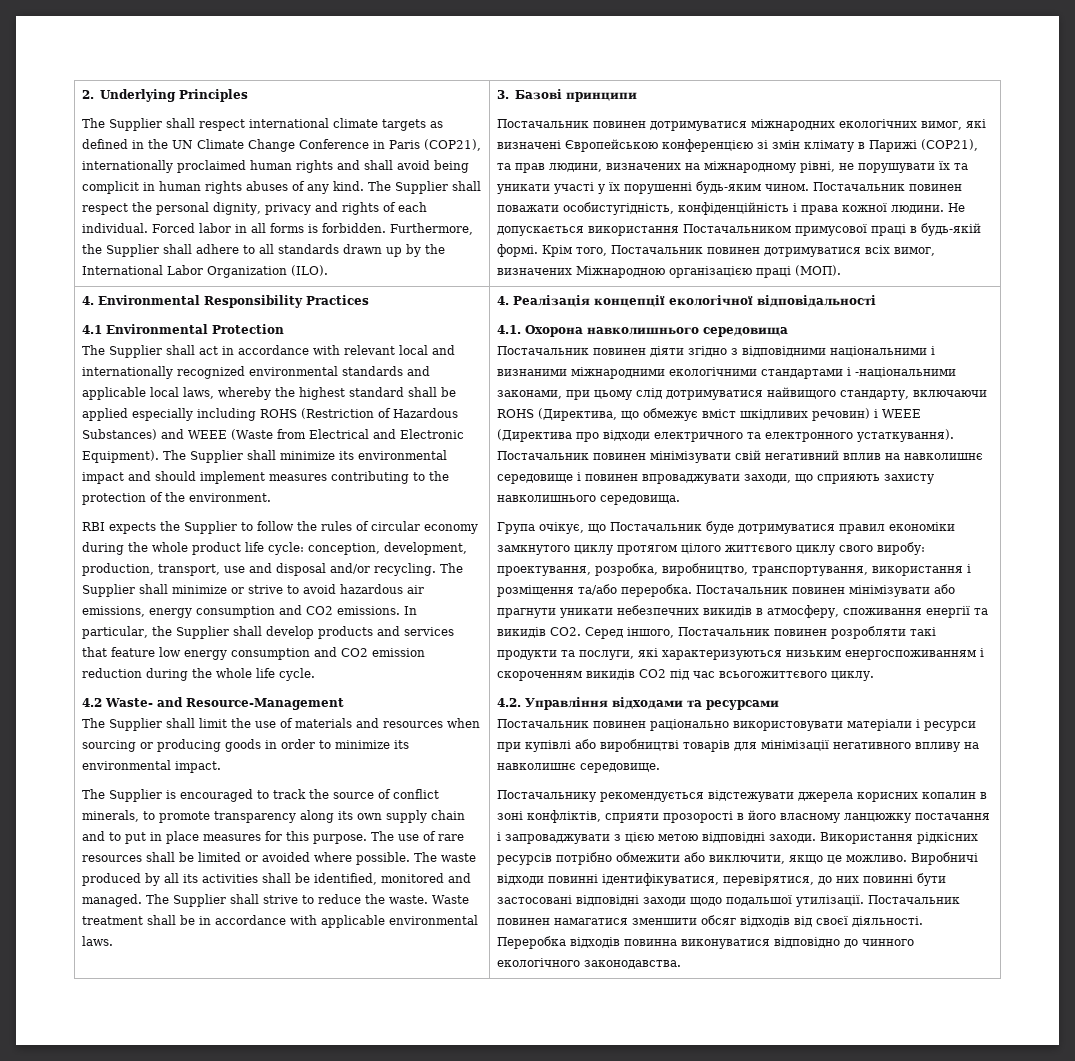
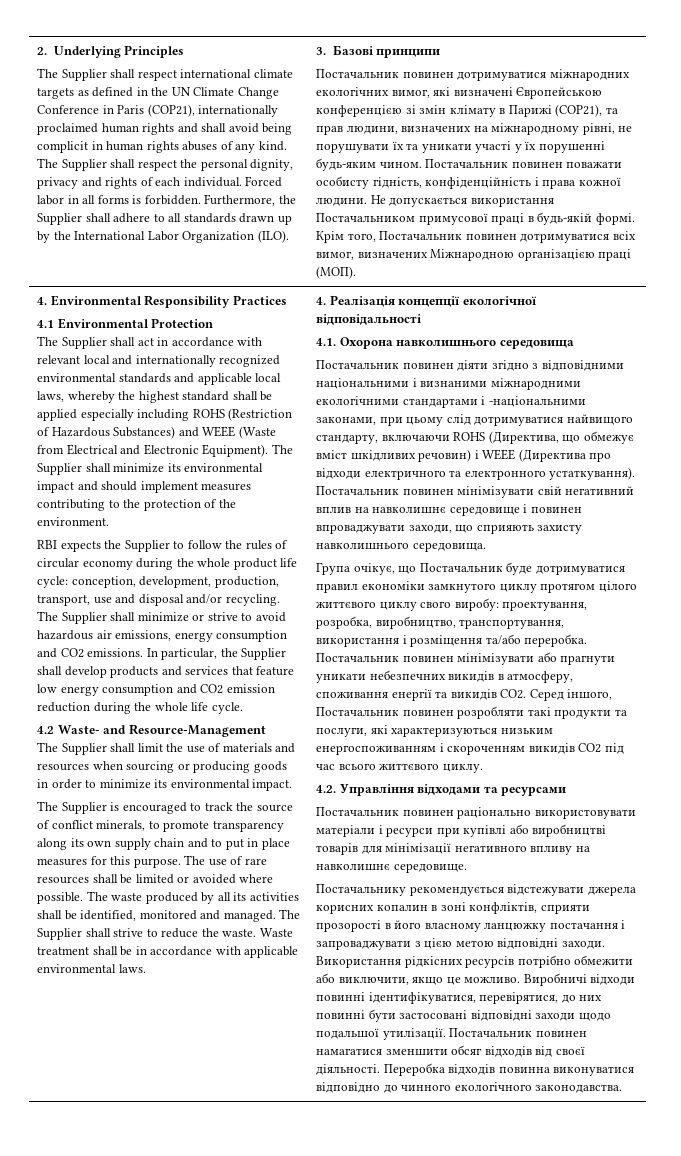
- Постачальник повинен поважати особистугідність, конфіденційність і права кожної людини.
+ Постачальник повинен поважати особисту гідність, конфіденційність і права кожної людини.
- Постачальник повинен мінімізувати або прагнути уникати небезпечних викидів в атмосферу, споживання енергії та викидів CO2. Серед іншого, Постачальник повинен розробляти такі продукти та послуги, які характеризуються низьким енергоспоживанням і скороченням викидів CO2 під час всьогожиттєвого циклу.
+ Постачальник повинен мінімізувати або прагнути уникати небезпечних викидів в атмосферу, споживання енергії та викидів CO2. Серед іншого, Постачальник повинен розробляти такі продукти та послуги, які характеризуються низьким енергоспоживанням і скороченням викидів CO2 під час всього життєвого циклу.

